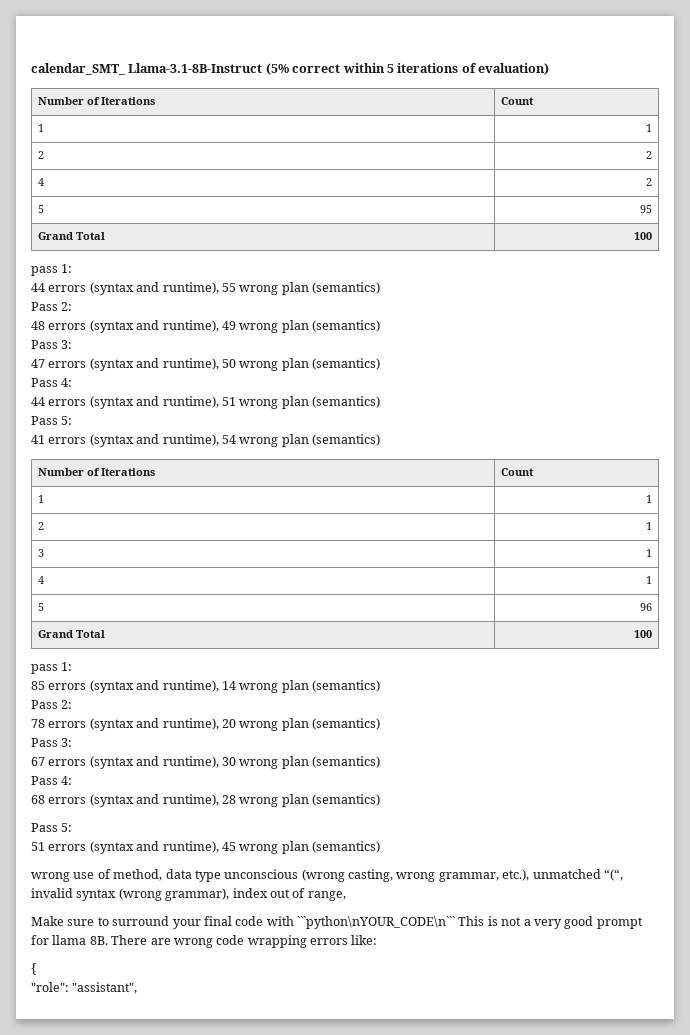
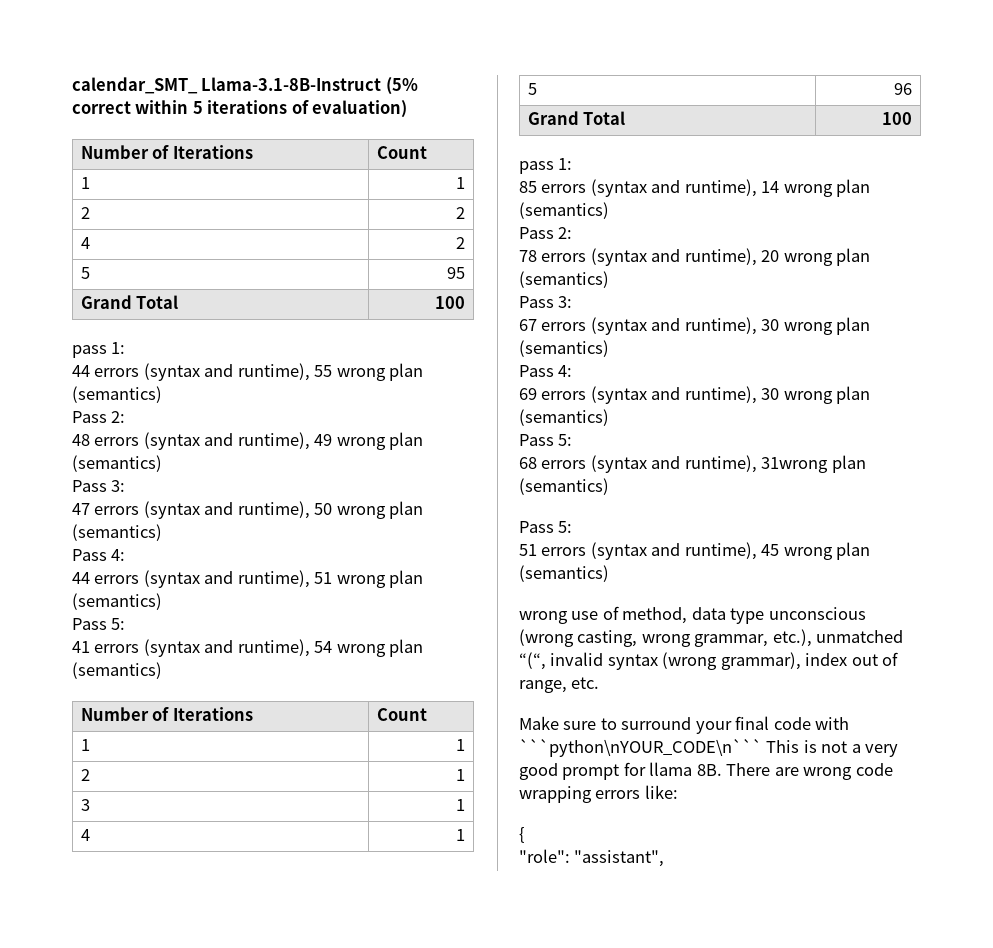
+ 69 errors (syntax and runtime), 30 wrong plan (semantics)
+ Pass 5:
- 68 errors (syntax and runtime), 28 wrong plan (semantics)
+ 68 errors (syntax and runtime), 31wrong plan (semantics)
- wrong use of method, data type unconscious (wrong casting, wrong grammar, etc.), unmatched “(“, invalid syntax (wrong grammar), index out of range,
+ wrong use of method, data type unconscious (wrong casting, wrong grammar, etc.), unmatched “(“, invalid syntax (wrong grammar), index out of range, etc.

